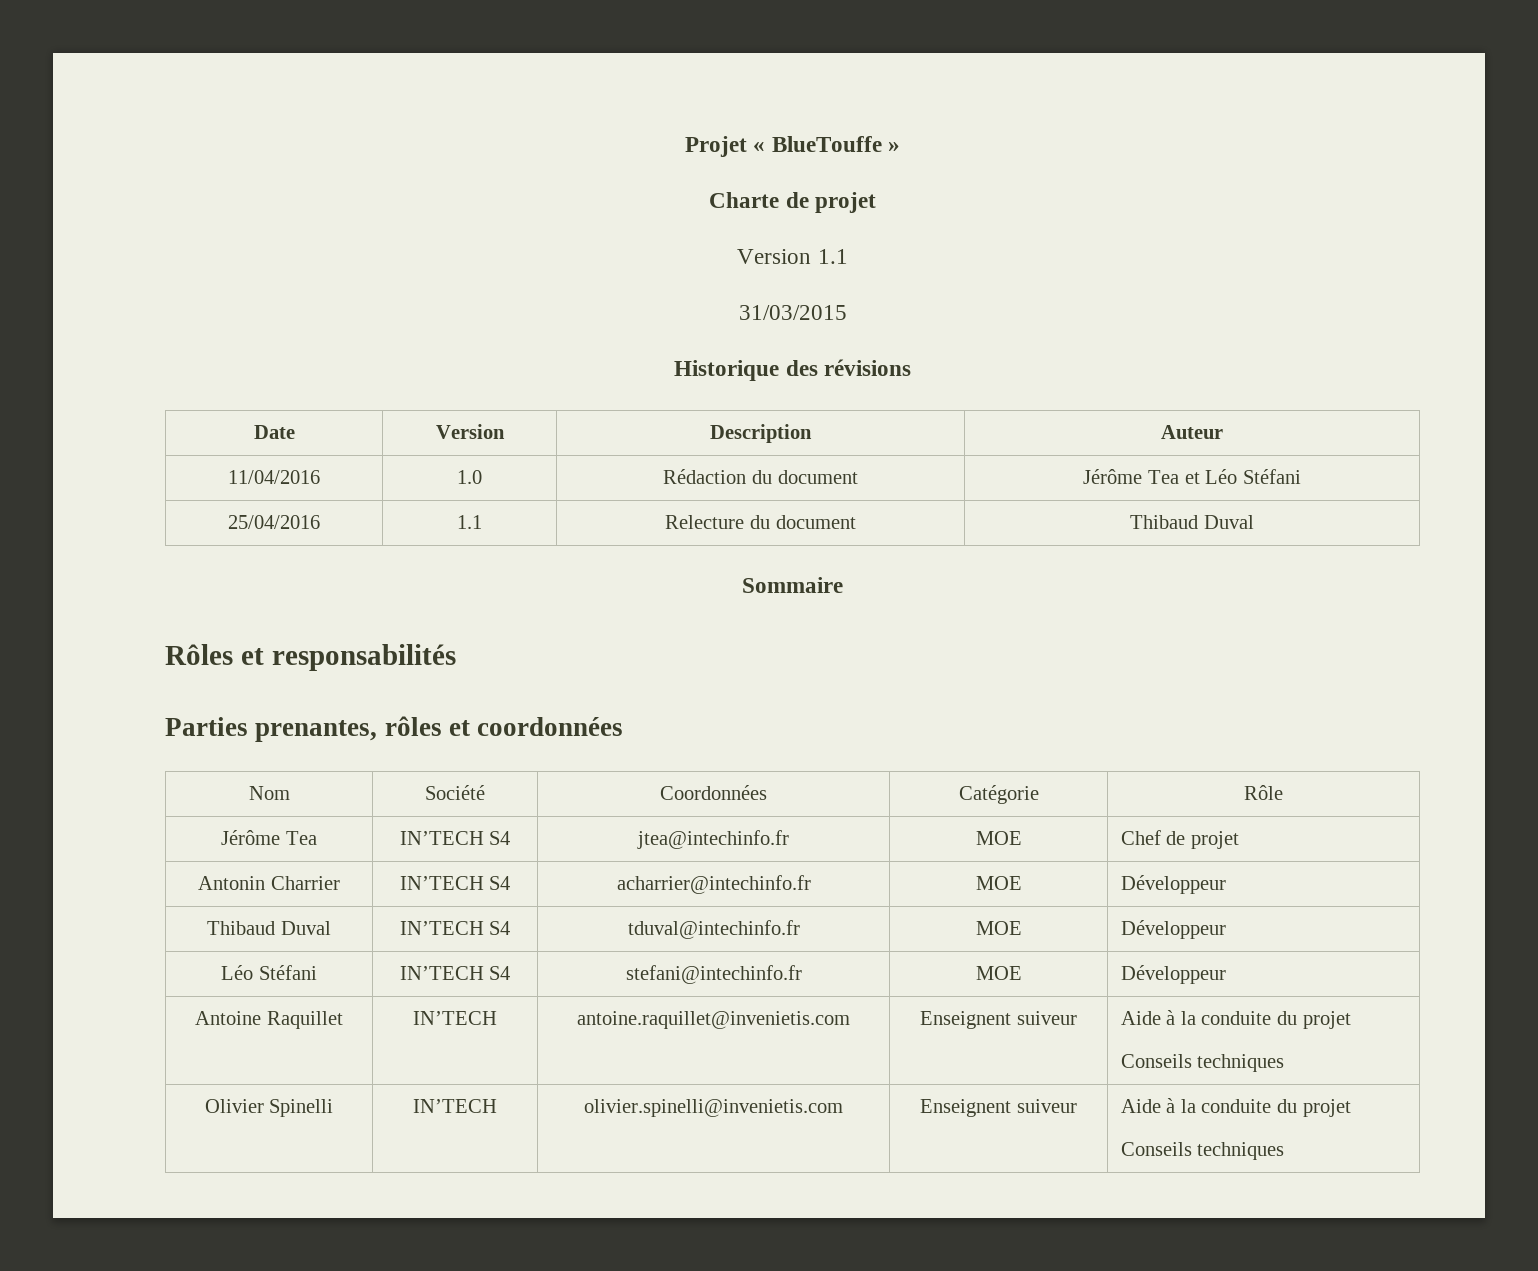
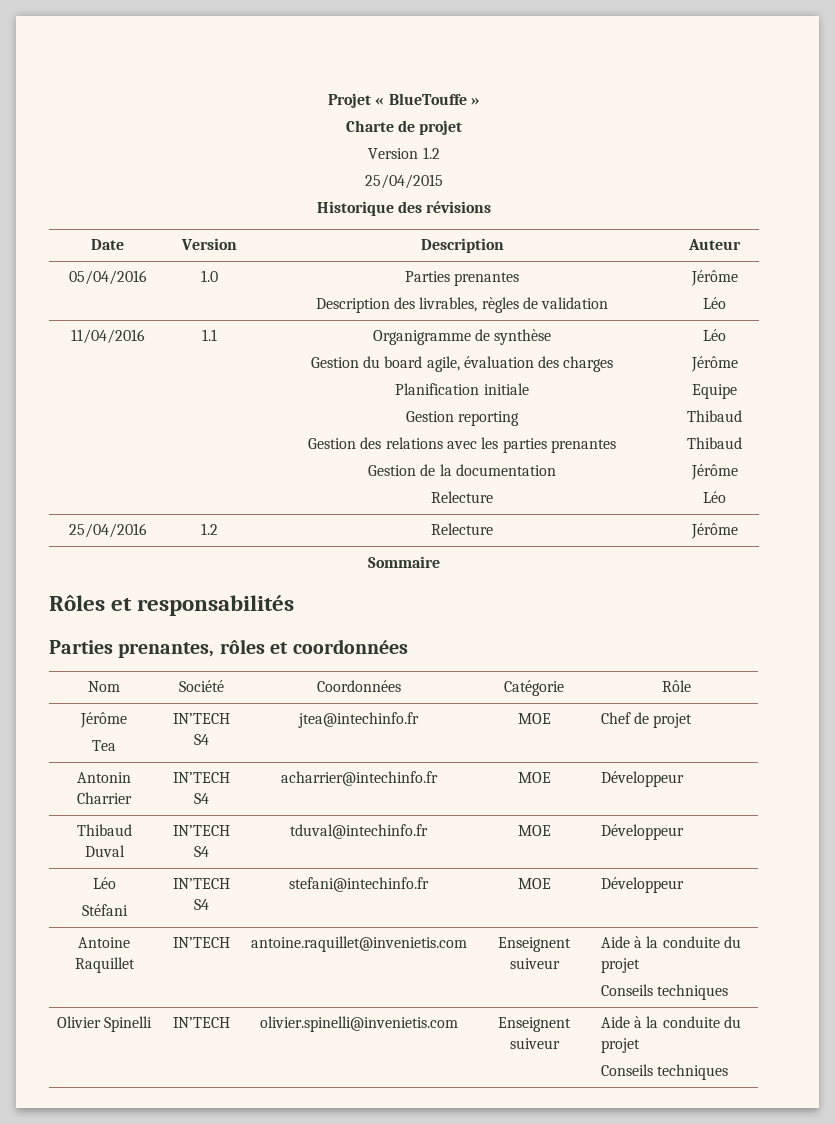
- Version 1.1
- 31/03/2015
+ Version 1.2
+ 25/04/2015
- 11/04/2016 | 1.0 | Rédaction du document | Jérôme Tea et Léo Stéfani
+ 05/04/2016 | 1.0 | Parties prenantes
+ Description des livrables, règles de validation | Jérôme
+ Léo
+ 11/04/2016 | 1.1 | Organigramme de synthèse
+ Gestion du board agile, évaluation des charges
+ Planification initiale
+ Gestion reporting
+ Gestion des relations avec les parties prenantes
+ Gestion de la documentation
+ Relecture | Léo
+ Jérôme
+ Equipe
+ Thibaud
+ Thibaud
+ Jérôme
+ Léo
- 25/04/2016 | 1.1 | Relecture du document | Thibaud Duval
+ 25/04/2016 | 1.2 | Relecture | Jérôme
  Nom | Société | Coordonnées | Catégorie | Rôle
- Jérôme Tea | IN’TECH S4 | jtea@intechinfo.fr | MOE | Chef de projet
+ Jérôme
+ Tea | IN’TECH S4 | jtea@intechinfo.fr | MOE | Chef de projet
  Thibaud Duval | IN’TECH S4 | tduval@intechinfo.fr | MOE | Développeur
- Léo Stéfani | IN’TECH S4 | stefani@intechinfo.fr | MOE | Développeur
+ Léo
+ Stéfani | IN’TECH S4 | stefani@intechinfo.fr | MOE | Développeur

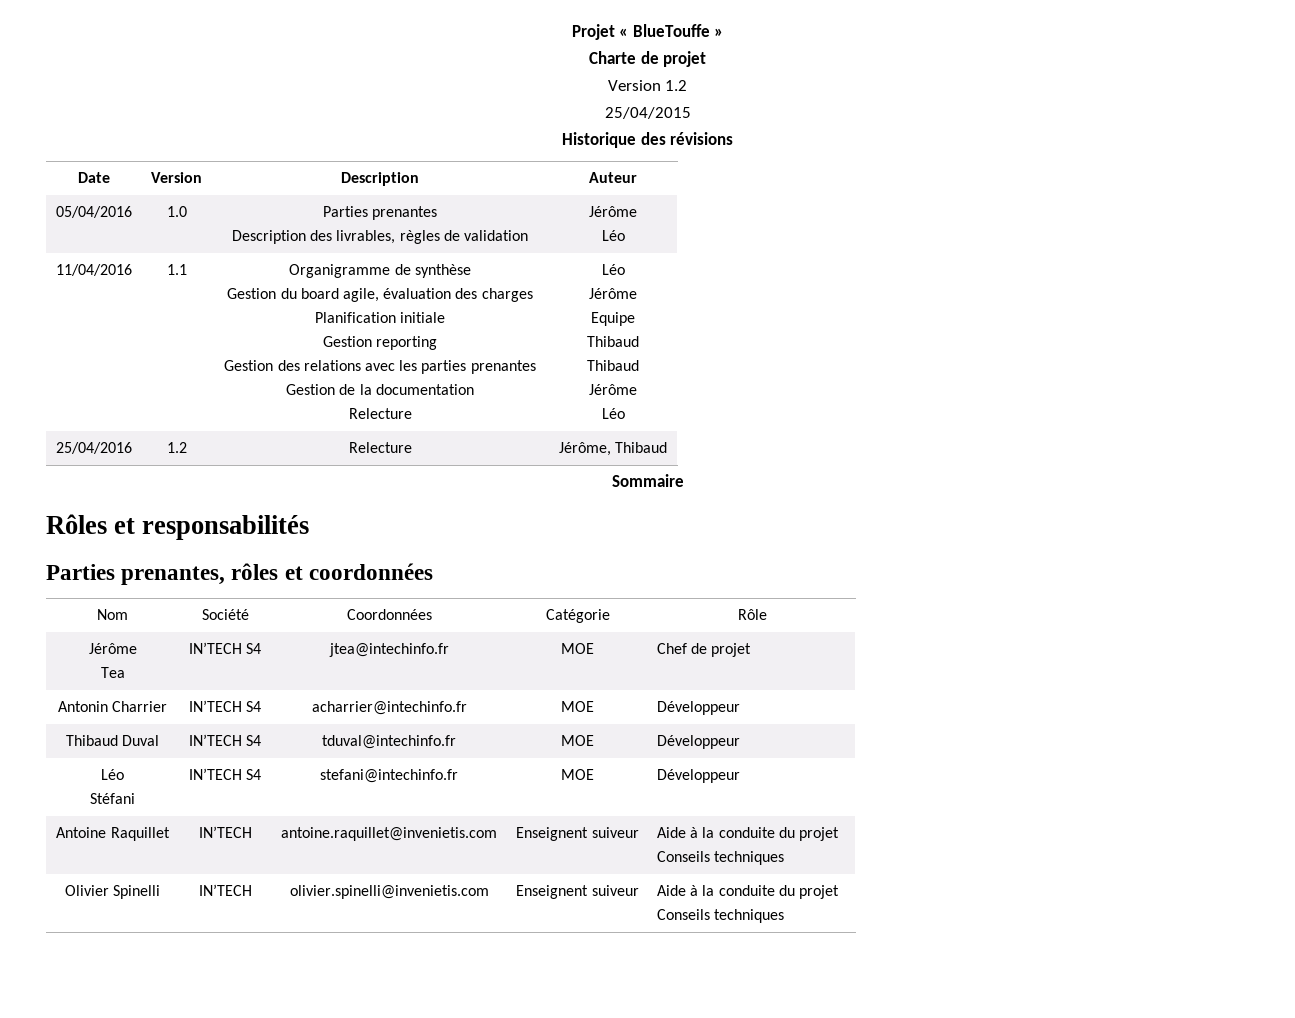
- 25/04/2016 | 1.2 | Relecture | Jérôme
+ 25/04/2016 | 1.2 | Relecture | Jérôme, Thibaud

